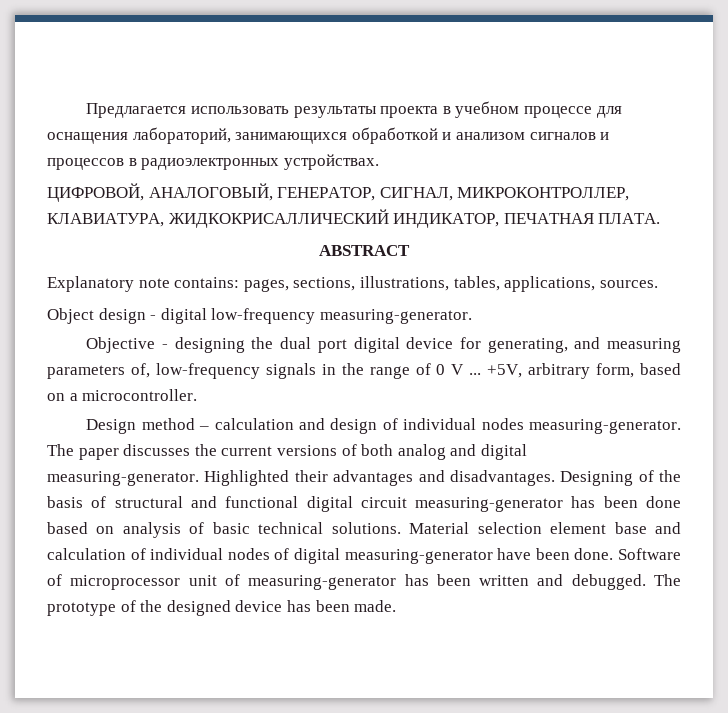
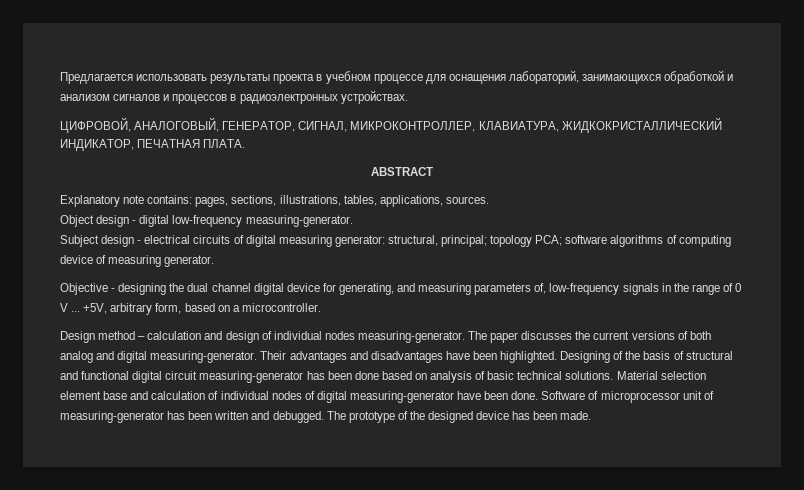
- ЦИФРОВОЙ, АНАЛОГОВЫЙ, ГЕНЕРАТОР, СИГНАЛ, МИКРОКОНТРОЛЛЕР, КЛАВИАТУРА, ЖИДКОКРИСАЛЛИЧЕСКИЙ ИНДИКАТОР, ПЕЧАТНАЯ ПЛАТА.
+ ЦИФРОВОЙ, АНАЛОГОВЫЙ, ГЕНЕРАТОР, СИГНАЛ, МИКРОКОНТРОЛЛЕР, КЛАВИАТУРА, ЖИДКОКРИСТАЛЛИЧЕСКИЙ ИНДИКАТОР, ПЕЧАТНАЯ ПЛАТА.
+ Subject design - electrical circuits of digital measuring generator: structural, principal; topology PCA; software algorithms of computing device of measuring generator.
- Objective - designing the dual port digital device for generating, and measuring parameters of, low-frequency signals in the range of 0 V ...
+ Objective - designing the dual channel digital device for generating, and measuring parameters of, low-frequency signals in the range of 0 V ...
- Highlighted their advantages and disadvantages.
+ Their advantages and disadvantages have been highlighted.

